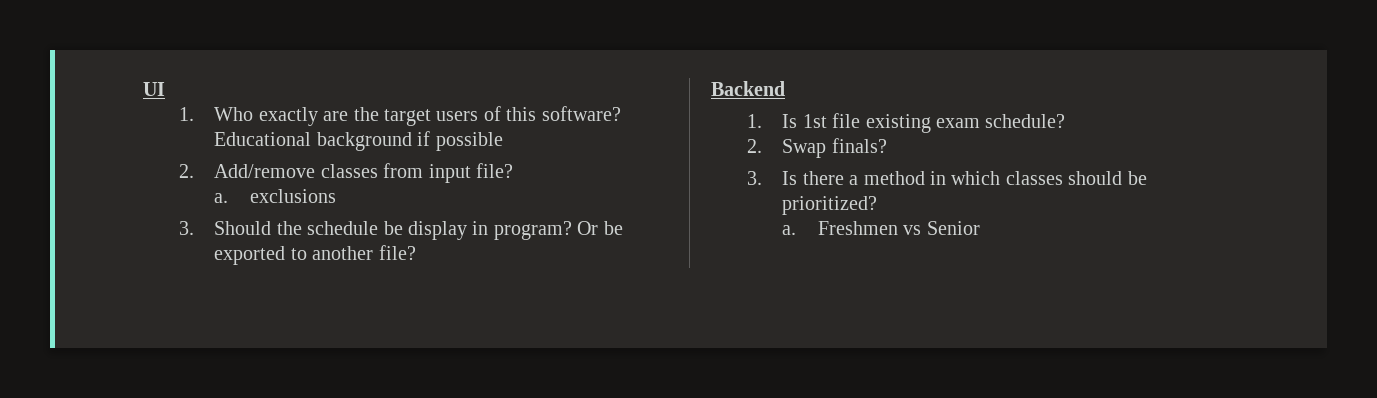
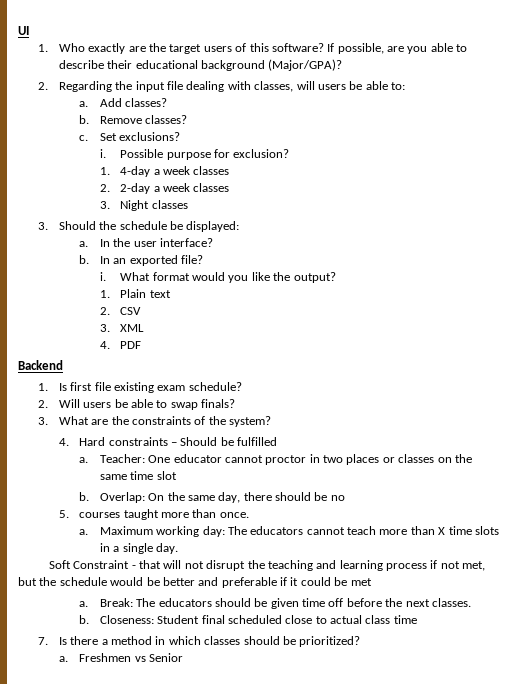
- Educational background if possible
- 2. Add/remove classes from input file?
- a. exclusions
+ If possible, are you able to describe their educational background (Major/GPA)?
+ 2. Regarding the input file dealing with classes, will users be able to:
+ a. Add classes?
+ b. Remove classes?
+ c. Set exclusions?
+ i. Possible purpose for exclusion?
+ 1. 4-day a week classes
+ 2. 2-day a week classes
+ 3. Night classes
- 3. Should the schedule be display in program? Or be exported to another file?
+ 3. Should the schedule be displayed:
+ a. In the user interface?
+ b. In an exported file?
+ i. What format would you like the output?
+ 1. Plain text
+ 2. CSV
+ 3. XML
+ 4. PDF
- 1. Is 1st file existing exam schedule?
+ 1. Is first file existing exam schedule?
- 2. Swap finals?
- 3. Is there a method in which classes should be prioritized?
+ 2. Will users be able to swap finals?
+ 3. What are the constraints of the system?
+ 4. Hard constraints – Should be fulfilled
+ a. Teacher: One educator cannot proctor in two places or classes on the same time slot
+ b. Overlap: On the same day, there should be no
+ 5. courses taught more than once.
+ a. Maximum working day: The educators cannot teach more than X time slots in a single day.
+ Soft Constraint - that will not disrupt the teaching and learning process if not met, but the schedule would be better and preferable if it could be met
+ a. Break: The educators should be given time off before the next classes.
+ b. Closeness: Student final scheduled close to actual class time
+ 7. Is there a method in which classes should be prioritized?

